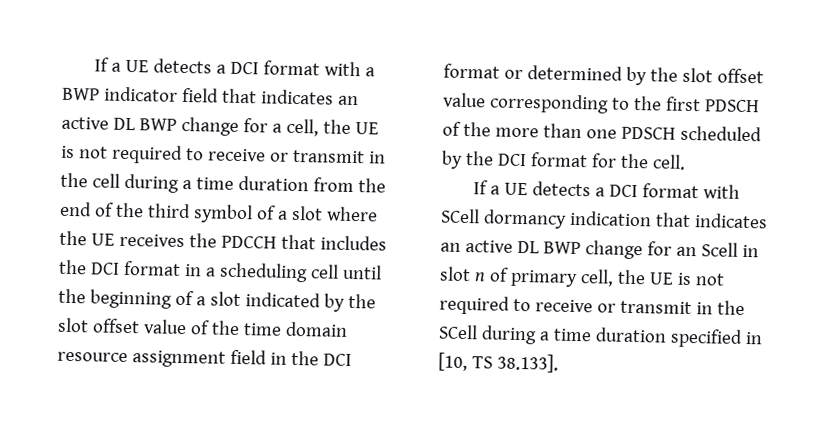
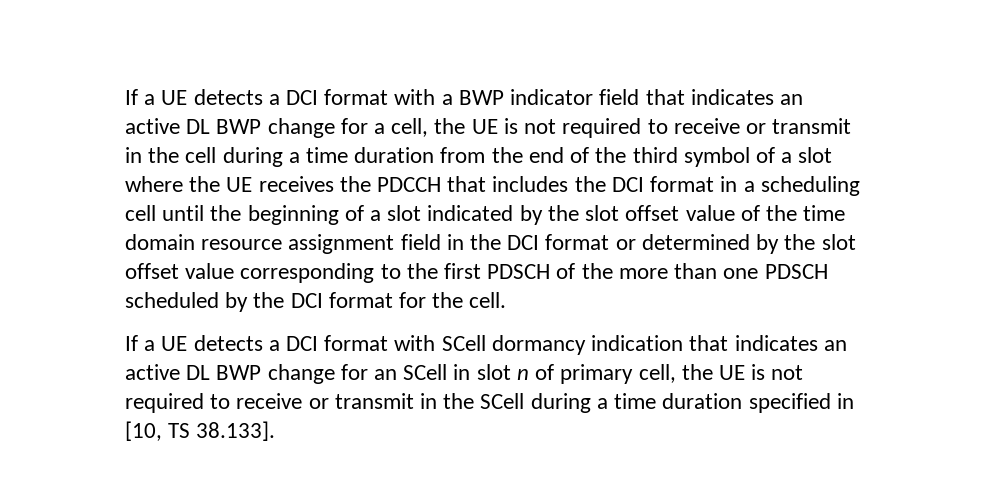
- If a UE detects a DCI format with SCell dormancy indication that indicates an active DL BWP change for an Scell in slot n of primary cell, the UE is not required to receive or transmit in the SCell during a time duration specified in [10, TS 38.133].
+ If a UE detects a DCI format with SCell dormancy indication that indicates an active DL BWP change for an SCell in slot n of primary cell, the UE is not required to receive or transmit in the SCell during a time duration specified in [10, TS 38.133].

